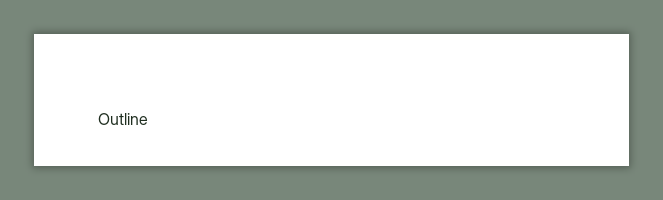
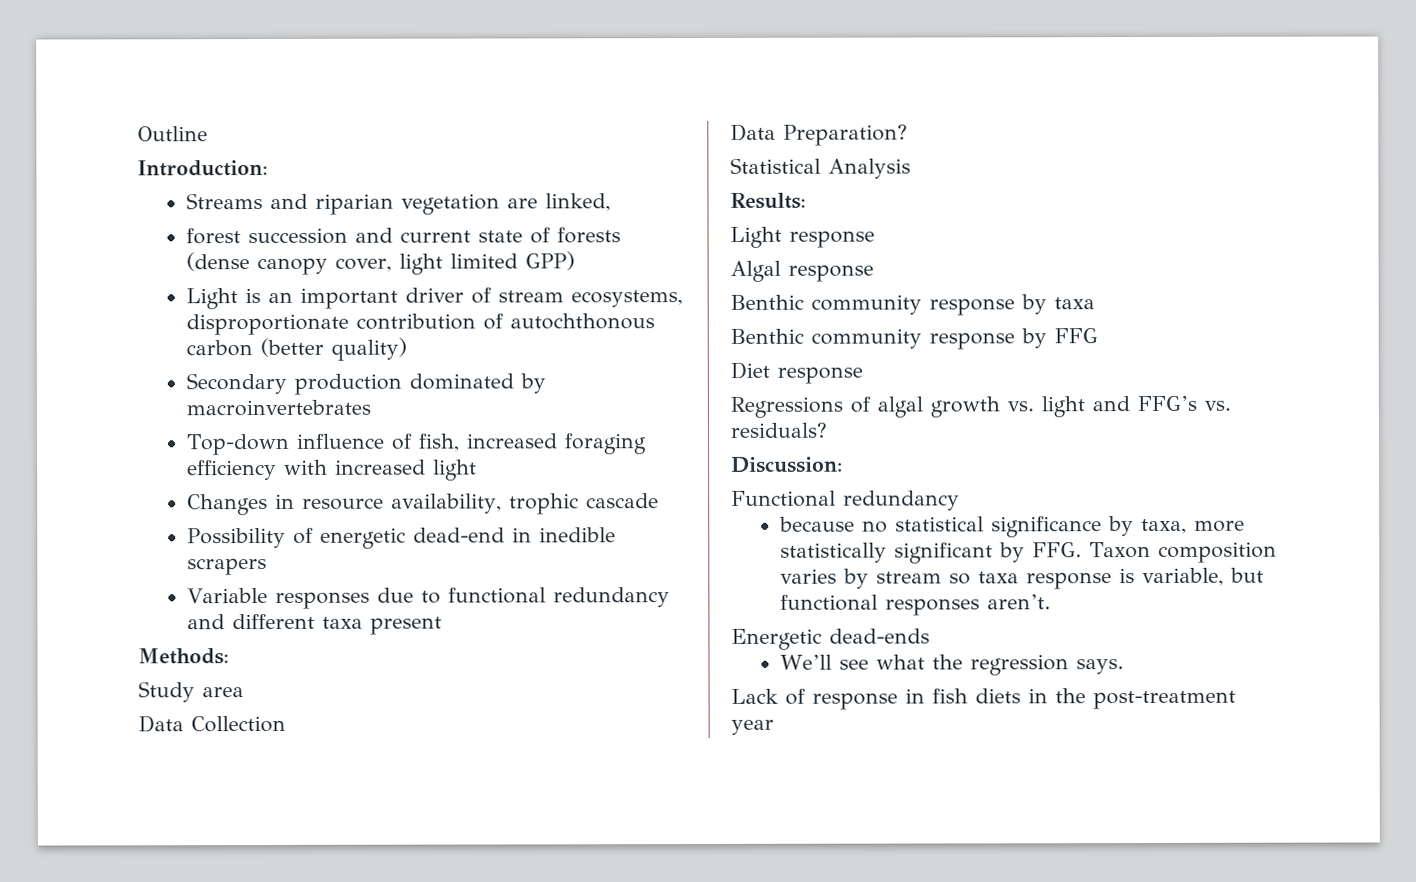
+ Introduction:
+ Streams and riparian vegetation are linked,
+ forest succession and current state of forests (dense canopy cover, light limited GPP)
+ Light is an important driver of stream ecosystems, disproportionate contribution of autochthonous carbon (better quality)
+ Secondary production dominated by macroinvertebrates
+ Top-down influence of fish, increased foraging efficiency with increased light
+ Changes in resource availability, trophic cascade
+ Possibility of energetic dead-end in inedible scrapers
+ Variable responses due to functional redundancy and different taxa present
+ Methods:
+ Study area
+ Data Collection
+ Data Preparation?
+ Statistical Analysis
+ Results:
+ Light response
+ Algal response
+ Benthic community response by taxa
+ Benthic community response by FFG
+ Diet response
+ Regressions of algal growth vs. light and FFG’s vs. residuals?
+ Discussion:
+ Functional redundancy
+ because no statistical significance by taxa, more statistically significant by FFG. Taxon composition varies by stream so taxa response is variable, but functional responses aren’t.
+ Energetic dead-ends
+ We’ll see what the regression says.
+ Lack of response in fish diets in the post-treatment year

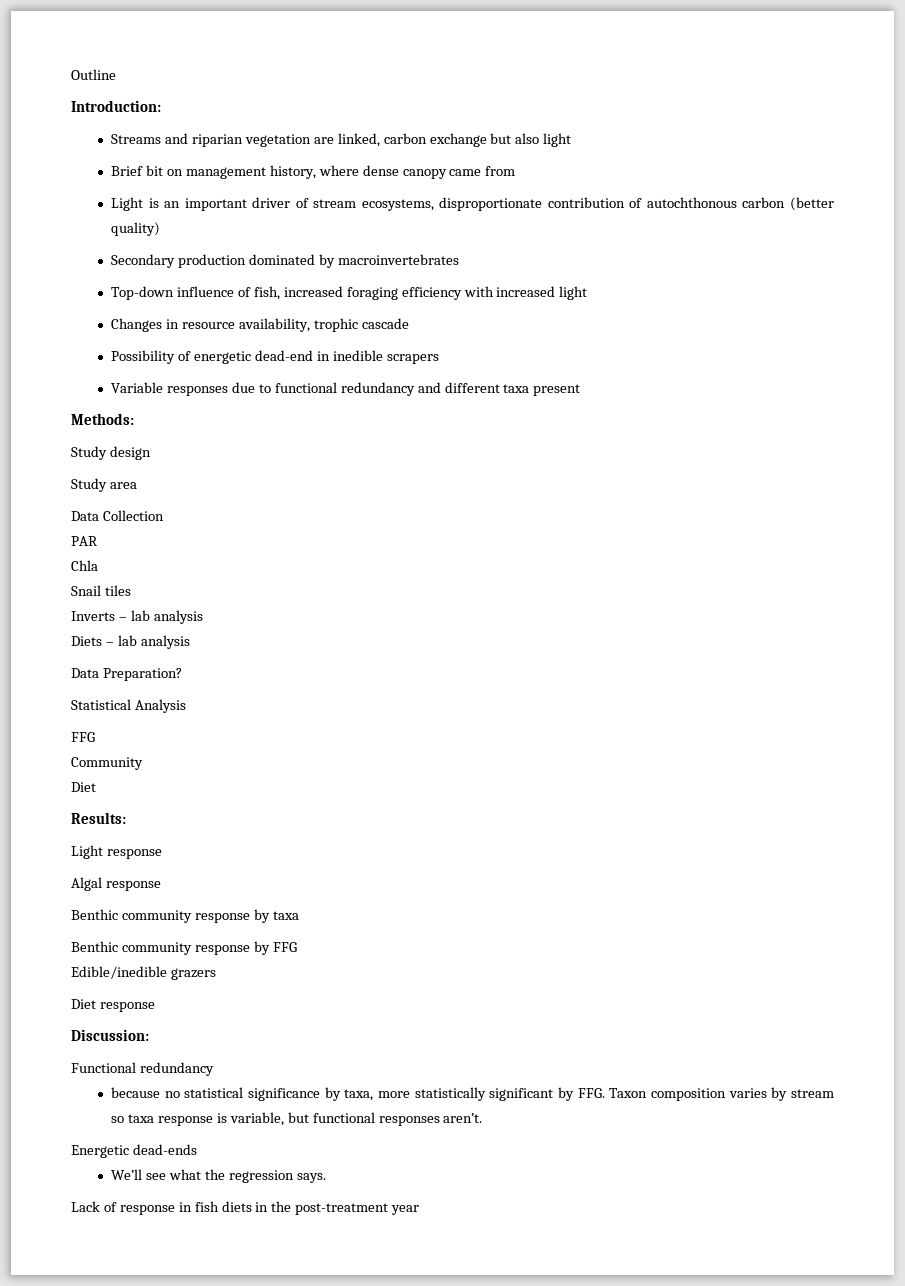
- Streams and riparian vegetation are linked,
- forest succession and current state of forests (dense canopy cover, light limited GPP)
+ Streams and riparian vegetation are linked, carbon exchange but also light
+ Brief bit on management history, where dense canopy came from
+ Study design
+ PAR
+ Chla
+ Snail tiles
+ Inverts – lab analysis
+ Diets – lab analysis
  Statistical Analysis
+ FFG
+ Community
+ Diet
+ Edible/inedible grazers
- Regressions of algal growth vs. light and FFG’s vs. residuals?

